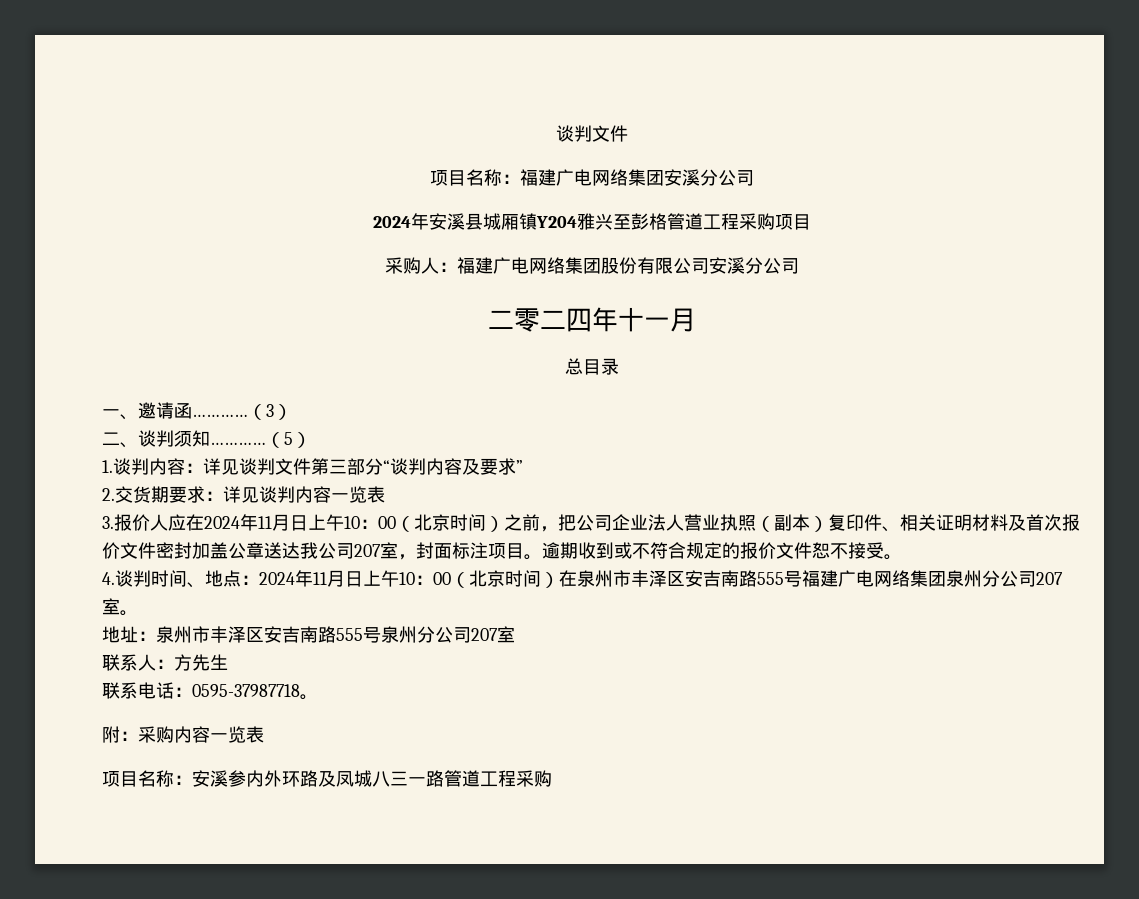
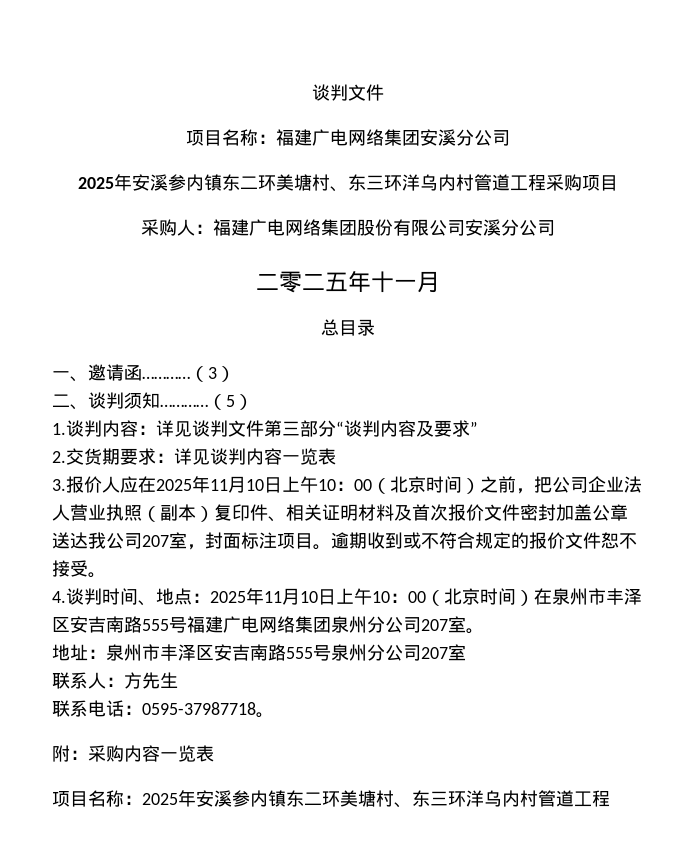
- 2024年安溪县城厢镇Y204雅兴至彭格管道工程采购项目
+ 2025年安溪参内镇东二环美塘村、东三环洋乌内村管道工程采购项目
- 二零二四年十一月
+ 二零二五年十一月
- 3.报价人应在2024年11月日上午10：00（北京时间）之前，把公司企业法人营业执照（副本）复印件、相关证明材料及首次报价文件密封加盖公章送达我公司207室，封面标注项目。
+ 3.报价人应在2025年11月10日上午10：00（北京时间）之前，把公司企业法人营业执照（副本）复印件、相关证明材料及首次报价文件密封加盖公章送达我公司207室，封面标注项目。
- 4.谈判时间、地点：2024年11月日上午10：00（北京时间）在泉州市丰泽区安吉南路555号福建广电网络集团泉州分公司207室。
+ 4.谈判时间、地点：2025年11月10日上午10：00（北京时间）在泉州市丰泽区安吉南路555号福建广电网络集团泉州分公司207室。
- 项目名称：安溪参内外环路及凤城八三一路管道工程采购
+ 项目名称：2025年安溪参内镇东二环美塘村、东三环洋乌内村管道工程

